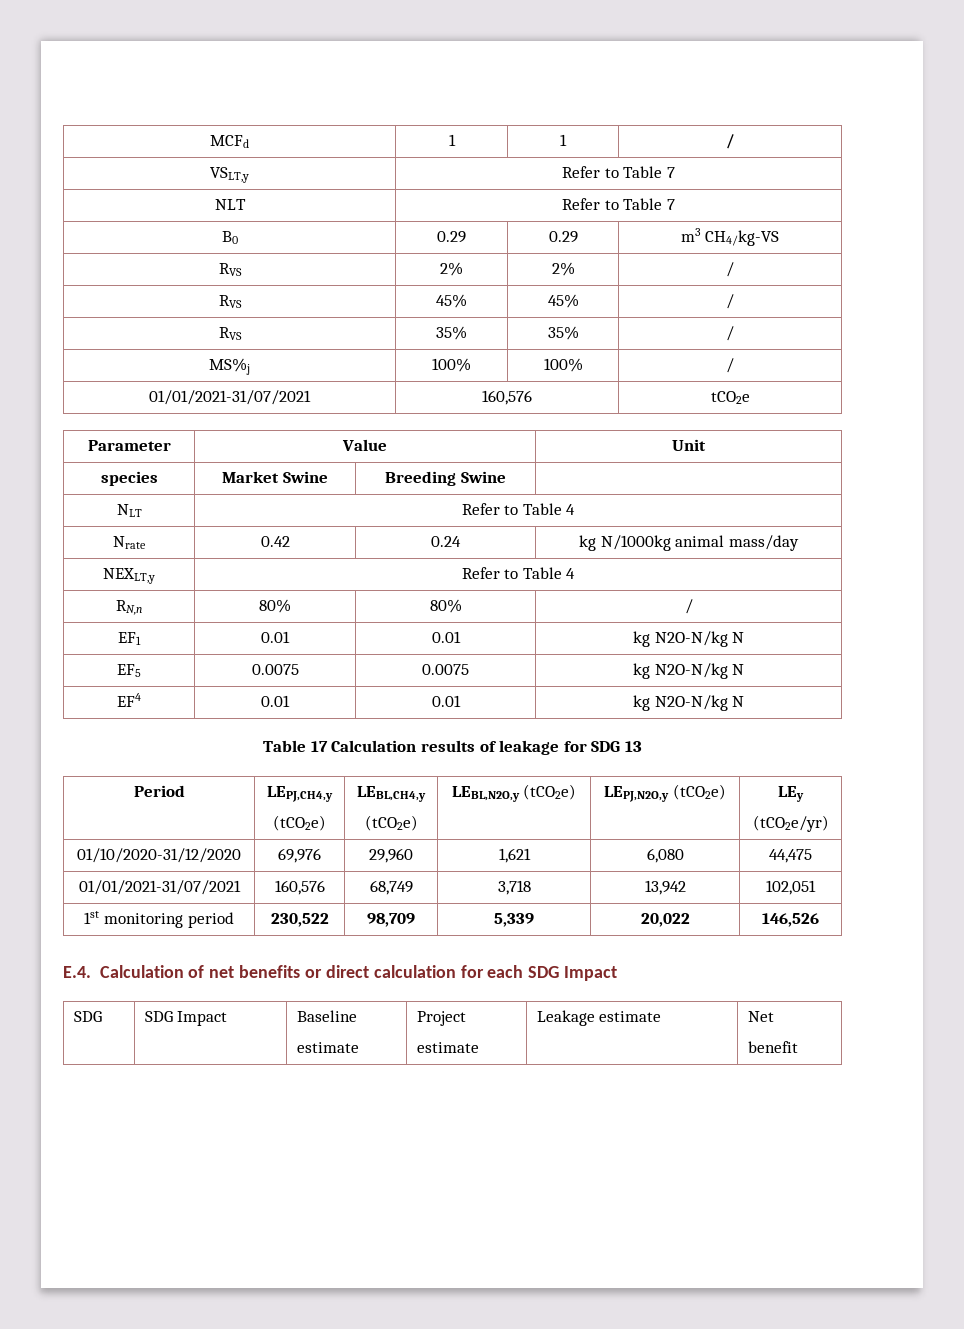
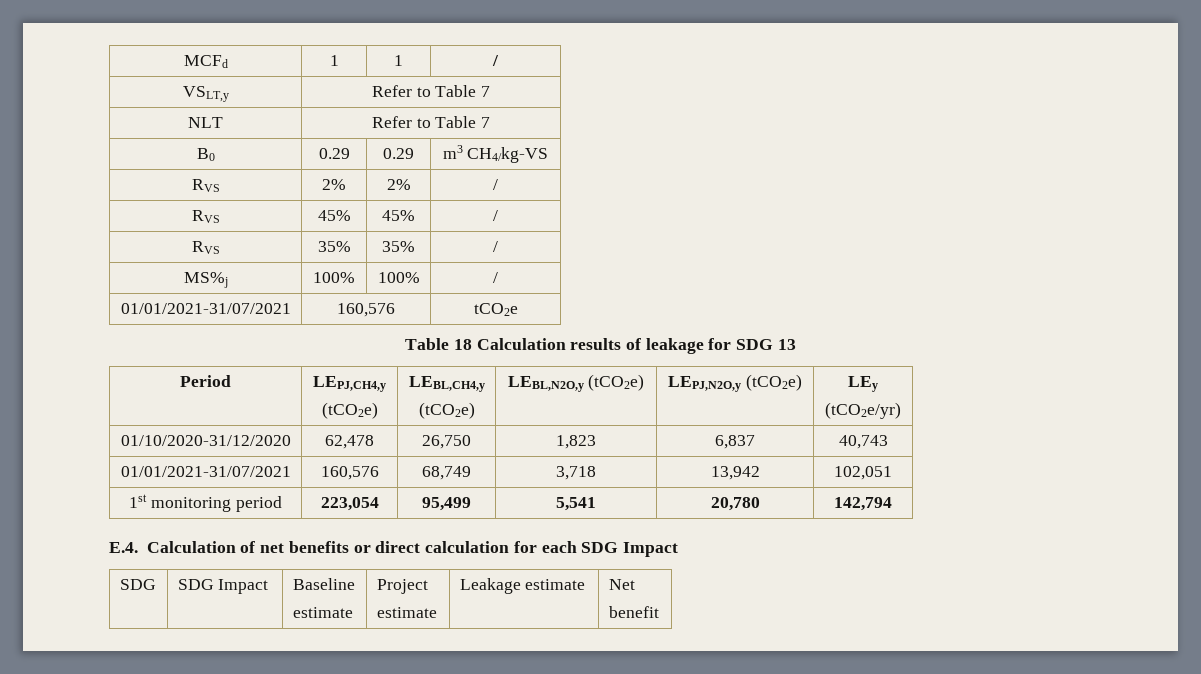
- Parameter | Value | Unit
- species | Market Swine | Breeding Swine |
- NLT | Refer to Table 4
- Nrate | 0.42 | 0.24 | kg N/1000kg animal mass/day
- NEXLT,y | Refer to Table 4
- RN,n | 80% | 80% | /
- EF1 | 0.01 | 0.01 | kg N2O-N/kg N
- EF5 | 0.0075 | 0.0075 | kg N2O-N/kg N
- EF4 | 0.01 | 0.01 | kg N2O-N/kg N
- Table 17 Calculation results of leakage for SDG 13
+ Table 18 Calculation results of leakage for SDG 13
- 01/10/2020-31/12/2020 | 69,976 | 29,960 | 1,621 | 6,080 | 44,475
+ 01/10/2020-31/12/2020 | 62,478 | 26,750 | 1,823 | 6,837 | 40,743
- 1st monitoring period | 230,522 | 98,709 | 5,339 | 20,022 | 146,526
+ 1st monitoring period | 223,054 | 95,499 | 5,541 | 20,780 | 142,794

